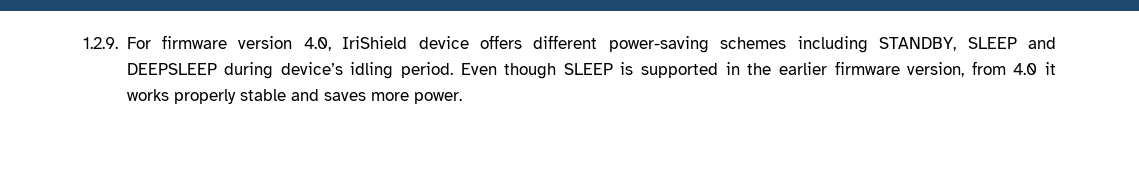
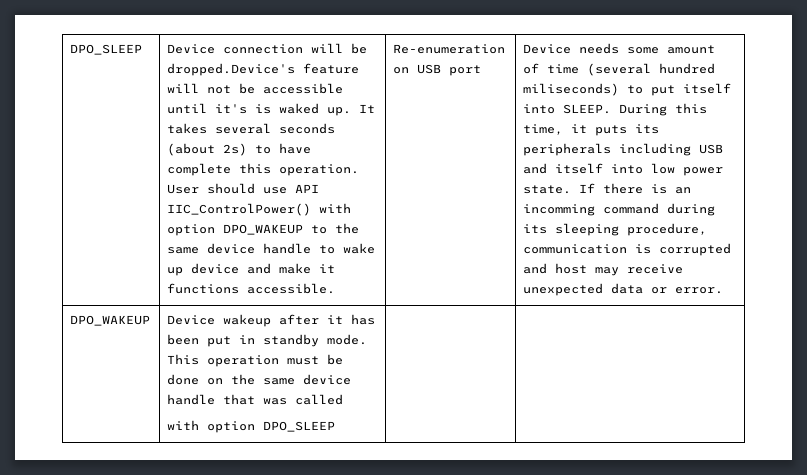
- 1.2.9. For firmware version 4.0, IriShield device offers different power-saving schemes including STANDBY, SLEEP and DEEPSLEEP during device’s idling period. Even though SLEEP is supported in the earlier firmware version, from 4.0 it works properly stable and saves more power.
+ DPO_SLEEP | Device connection will be dropped.Device's feature will not be accessible until it's is waked up. It takes several seconds (about 2s) to have complete this operation. User should use API IIC_ControlPower() with option DPO_WAKEUP to the same device handle to wake up device and make it functions accessible. | Re-enumeration on USB port | Device needs some amount of time (several hundred miliseconds) to put itself into SLEEP. During this time, it puts its peripherals including USB and itself into low power state. If there is an incomming command during its sleeping procedure, communication is corrupted and host may receive unexpected data or error.
+ DPO_WAKEUP | Device wakeup after it has been put in standby mode. This operation must be done on the same device handle that was called
+ with option DPO_SLEEP | |

